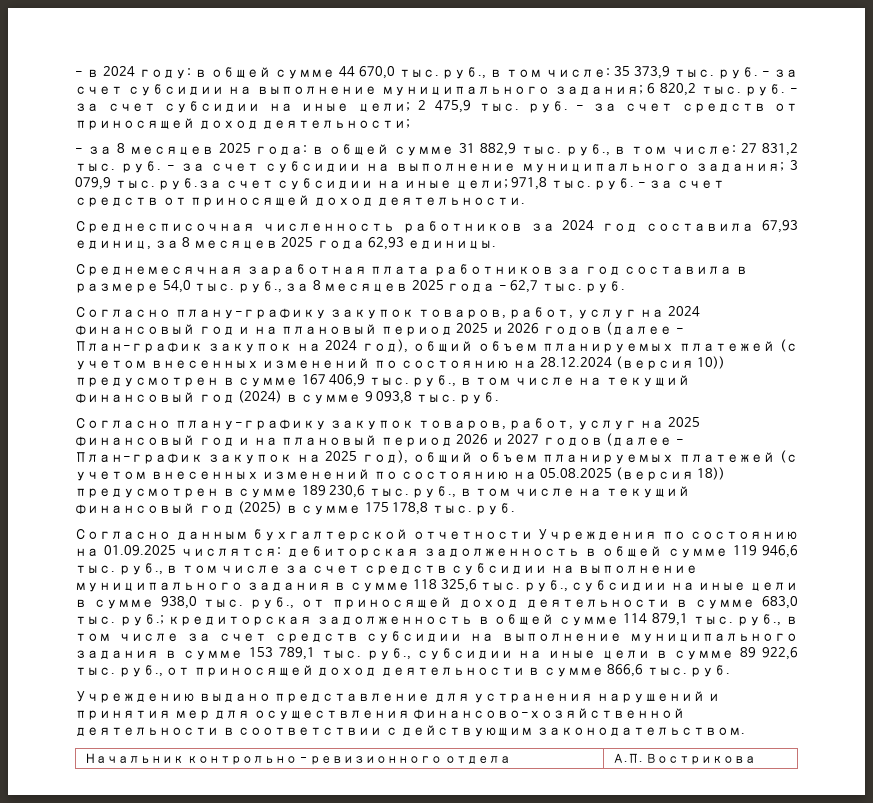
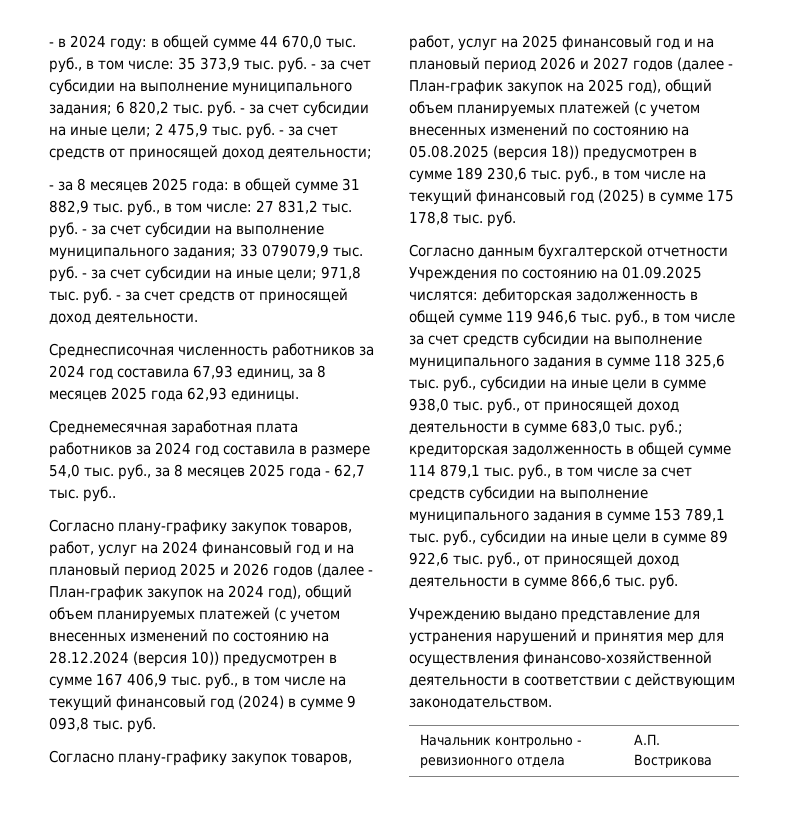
- - за 8 месяцев 2025 года: в общей сумме 31 882,9 тыс. руб., в том числе: 27 831,2 тыс. руб. - за счет субсидии на выполнение муниципального задания; 3 079,9 тыс. руб.за счет субсидии на иные цели; 971,8 тыс. руб. - за счет средств от приносящей доход деятельности.
+ - за 8 месяцев 2025 года: в общей сумме 31 882,9 тыс. руб., в том числе: 27 831,2 тыс. руб. - за счет субсидии на выполнение муниципального задания; 33 079079,9 тыс. руб. - за счет субсидии на иные цели; 971,8 тыс. руб. - за счет средств от приносящей доход деятельности.
- Среднемесячная заработная плата работников за год составила в размере 54,0 тыс. руб., за 8 месяцев 2025 года - 62,7 тыс. руб.
+ Среднемесячная заработная плата работников за 2024 год составила в размере 54,0 тыс. руб., за 8 месяцев 2025 года - 62,7 тыс. руб..

